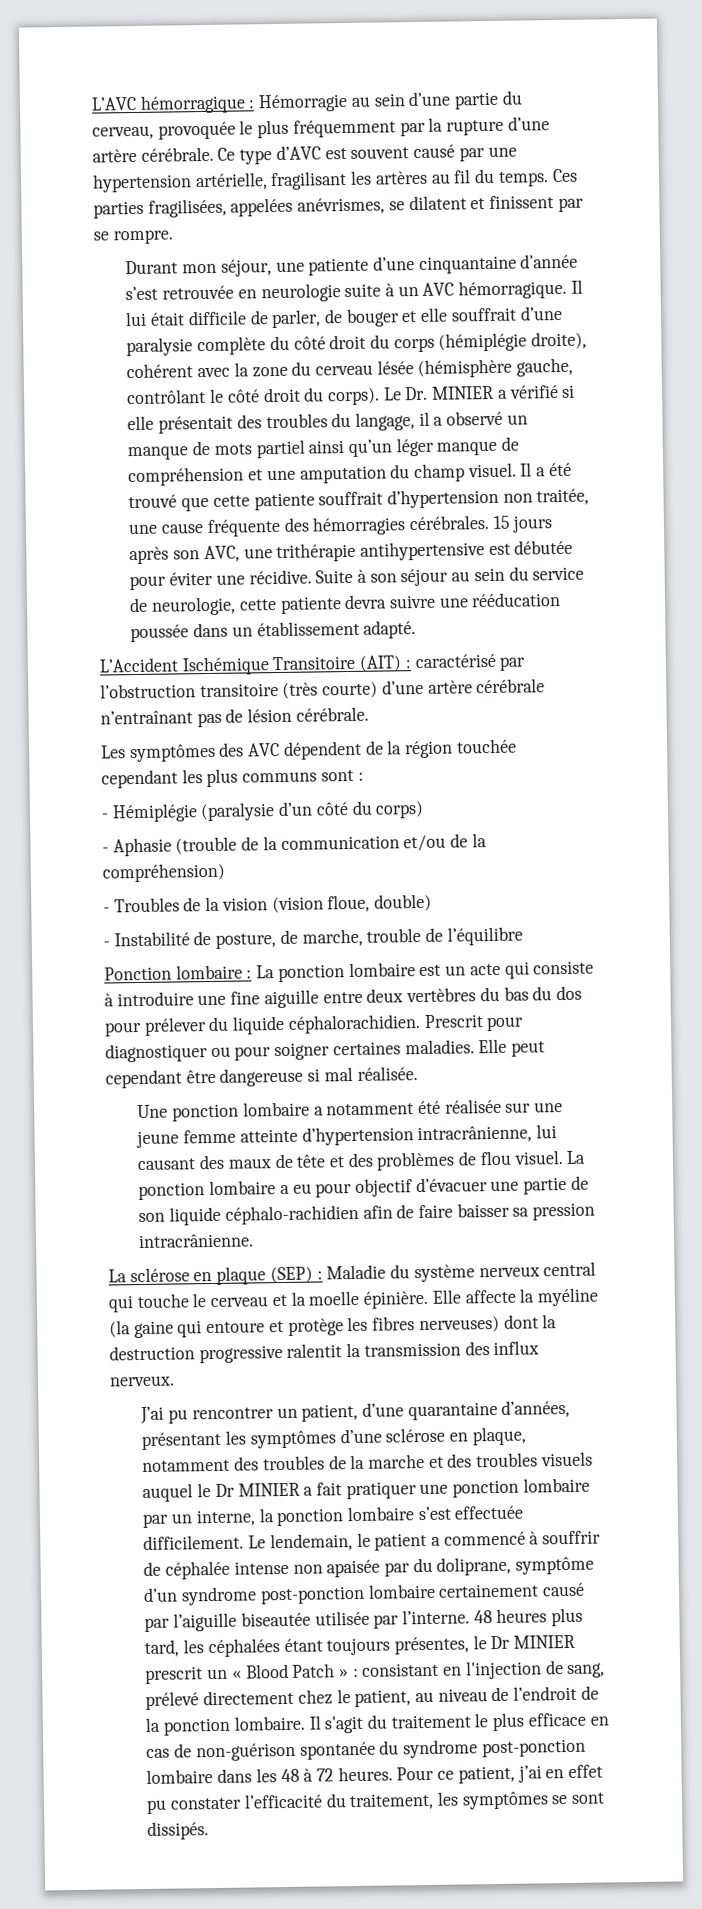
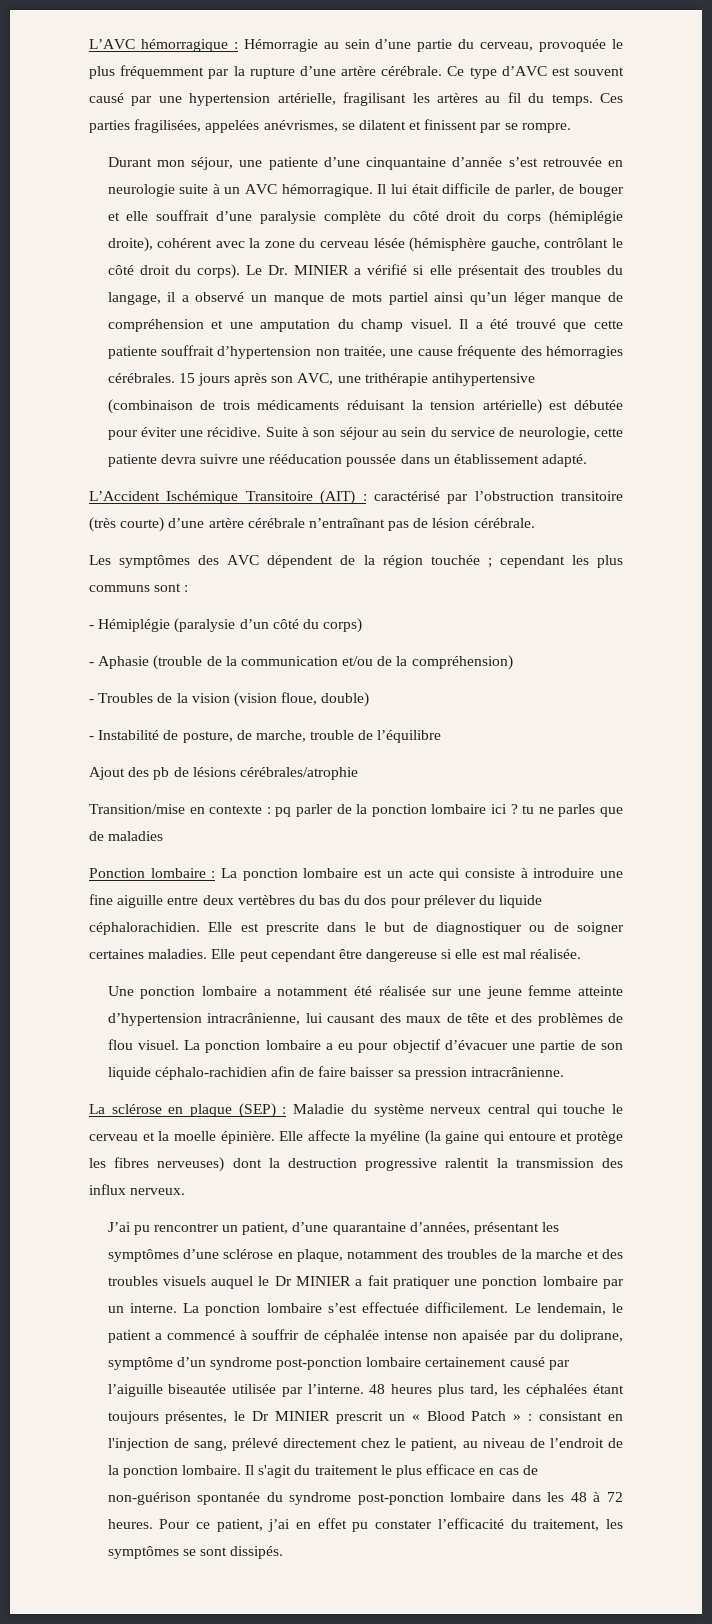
- 15 jours après son AVC, une trithérapie antihypertensive est débutée pour éviter une récidive.
+ 15 jours après son AVC, une trithérapie antihypertensive (combinaison de trois médicaments réduisant la tension artérielle) est débutée pour éviter une récidive.
- Les symptômes des AVC dépendent de la région touchée cependant les plus communs sont :
+ Les symptômes des AVC dépendent de la région touchée ; cependant les plus communs sont :
+ Ajout des pb de lésions cérébrales/atrophie
+ Transition/mise en contexte : pq parler de la ponction lombaire ici ? tu ne parles que de maladies
- Prescrit pour diagnostiquer ou pour soigner certaines maladies.
+ Elle est prescrite dans le but de diagnostiquer ou de soigner certaines maladies.
- Elle peut cependant être dangereuse si mal réalisée.
+ Elle peut cependant être dangereuse si elle est mal réalisée.
- J’ai pu rencontrer un patient, d’une quarantaine d’années, présentant les symptômes d’une sclérose en plaque, notamment des troubles de la marche et des troubles visuels auquel le Dr MINIER a fait pratiquer une ponction lombaire par un interne, la ponction lombaire s’est effectuée difficilement.
+ J’ai pu rencontrer un patient, d’une quarantaine d’années, présentant les symptômes d’une sclérose en plaque, notamment des troubles de la marche et des troubles visuels auquel le Dr MINIER a fait pratiquer une ponction lombaire par un interne. La ponction lombaire s’est effectuée difficilement.

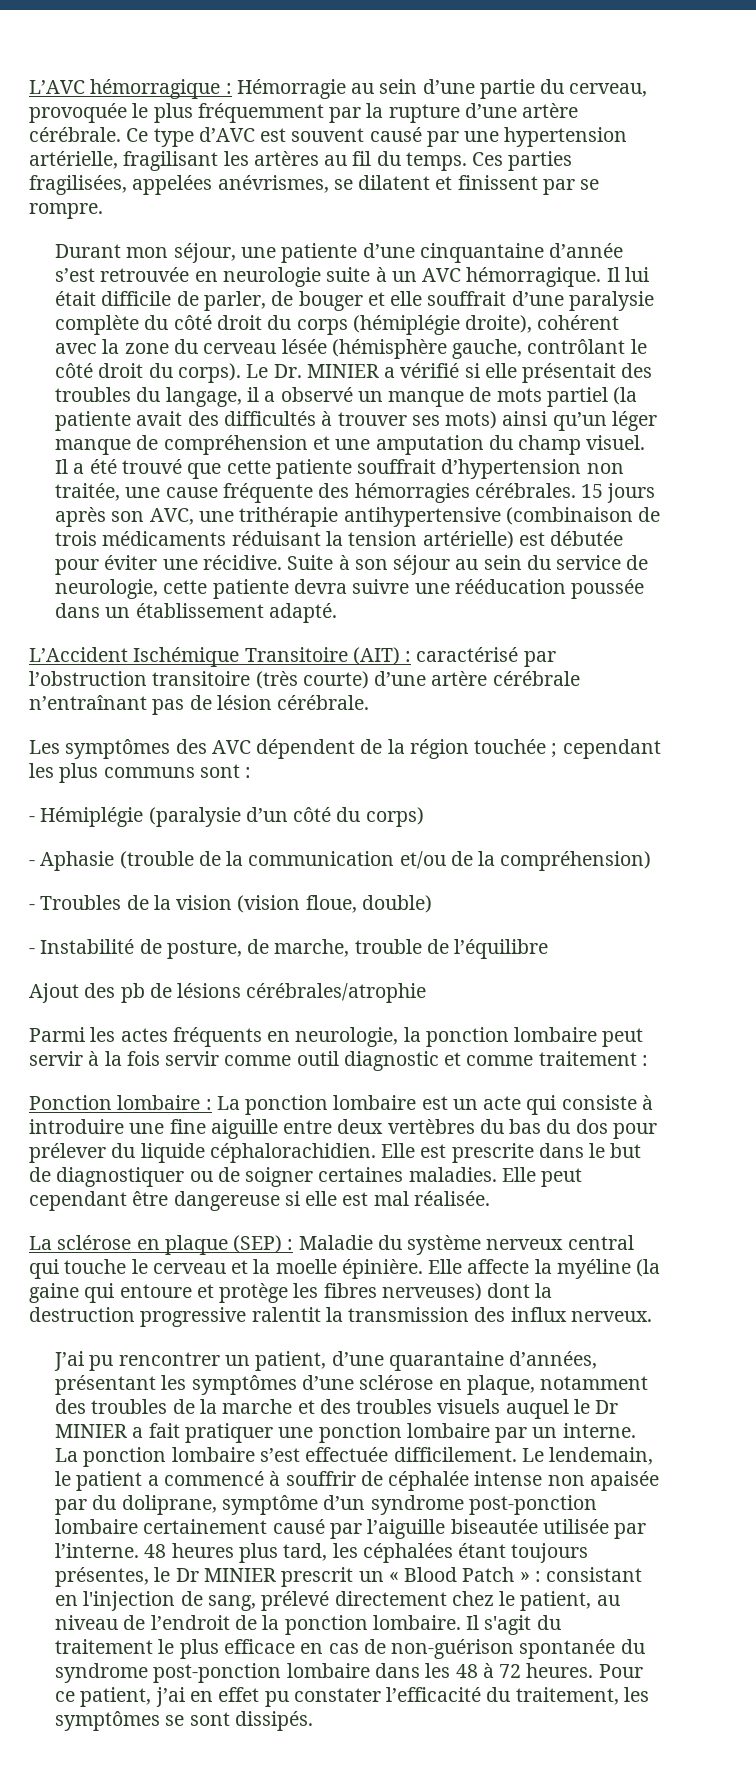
- Le Dr. MINIER a vérifié si elle présentait des troubles du langage, il a observé un manque de mots partiel ainsi qu’un léger manque de compréhension et une amputation du champ visuel.
+ Le Dr. MINIER a vérifié si elle présentait des troubles du langage, il a observé un manque de mots partiel (la patiente avait des difficultés à trouver ses mots) ainsi qu’un léger manque de compréhension et une amputation du champ visuel.
- Transition/mise en contexte : pq parler de la ponction lombaire ici ? tu ne parles que de maladies
+ Parmi les actes fréquents en neurologie, la ponction lombaire peut servir à la fois servir comme outil diagnostic et comme traitement :
- Une ponction lombaire a notamment été réalisée sur une jeune femme atteinte d’hypertension intracrânienne, lui causant des maux de tête et des problèmes de flou visuel. La ponction lombaire a eu pour objectif d’évacuer une partie de son liquide céphalo-rachidien afin de faire baisser sa pression intracrânienne.

